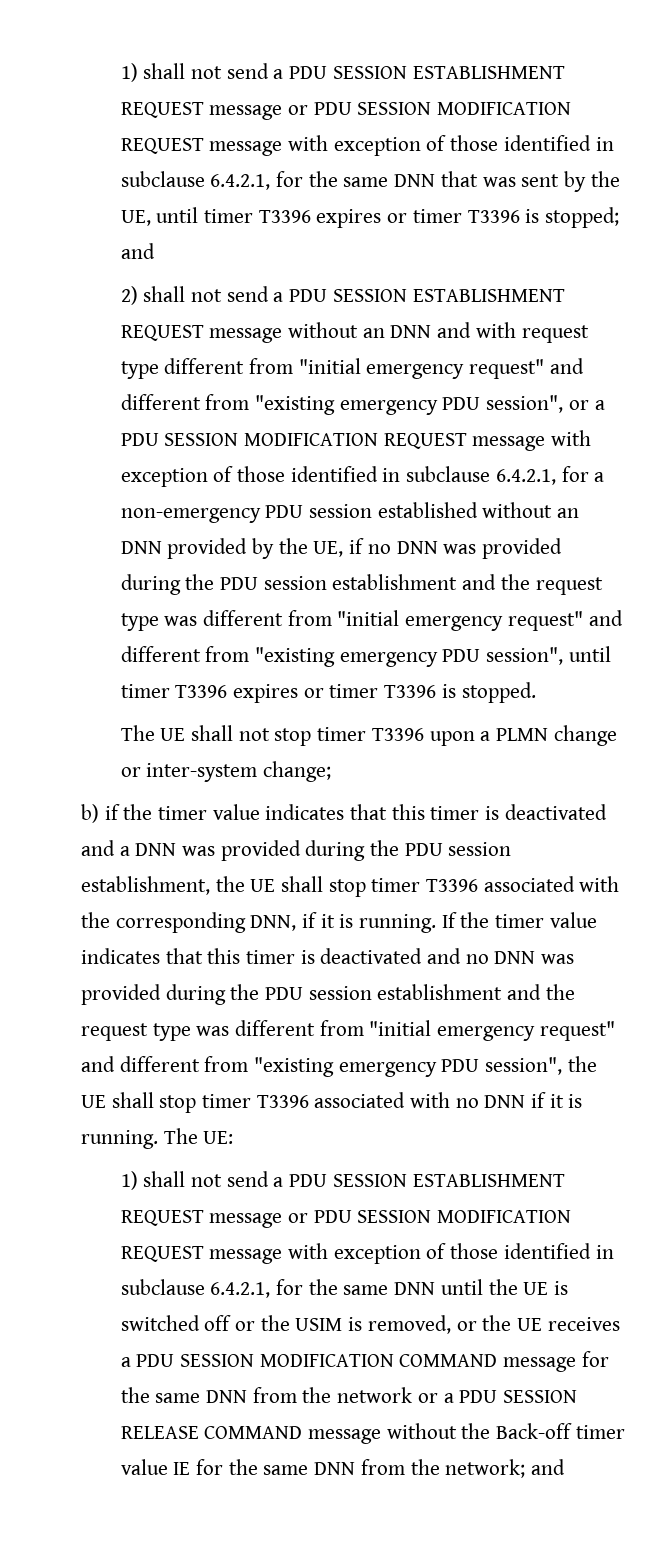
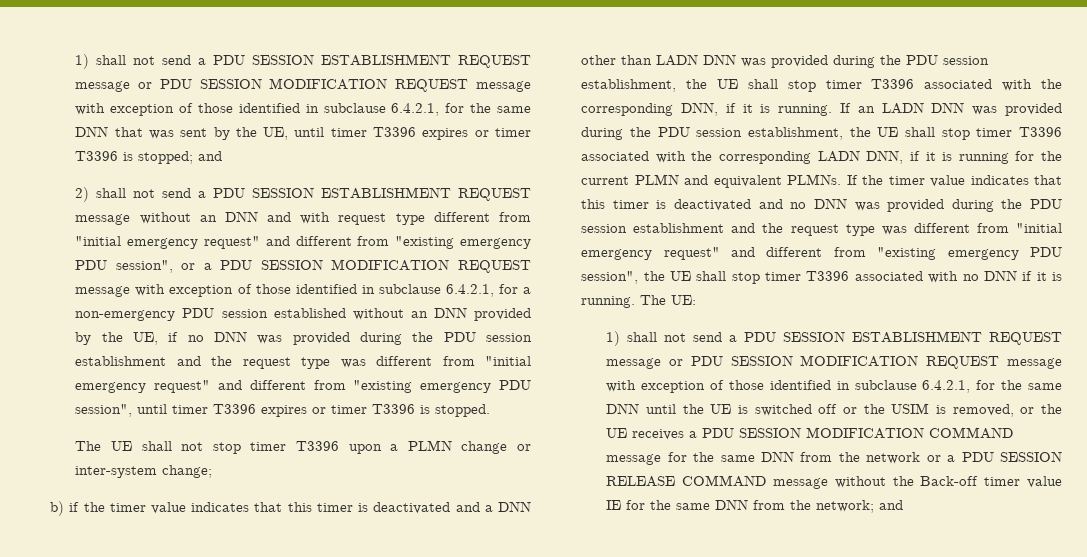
- b) if the timer value indicates that this timer is deactivated and a DNN was provided during the PDU session establishment, the UE shall stop timer T3396 associated with the corresponding DNN, if it is running.
+ b) if the timer value indicates that this timer is deactivated and a DNN other than LADN DNN was provided during the PDU session establishment, the UE shall stop timer T3396 associated with the corresponding DNN, if it is running.
- If the timer value indicates that this timer is deactivated and no DNN was provided during the PDU session establishment and the request type was different from "initial emergency request" and different from "existing emergency PDU session", the UE shall stop timer T3396 associated with no DNN if it is running.
+ If an LADN DNN was provided during the PDU session establishment, the UE shall stop timer T3396 associated with the corresponding LADN DNN, if it is running for the current PLMN and equivalent PLMNs. If the timer value indicates that this timer is deactivated and no DNN was provided during the PDU session establishment and the request type was different from "initial emergency request" and different from "existing emergency PDU session", the UE shall stop timer T3396 associated with no DNN if it is running.

